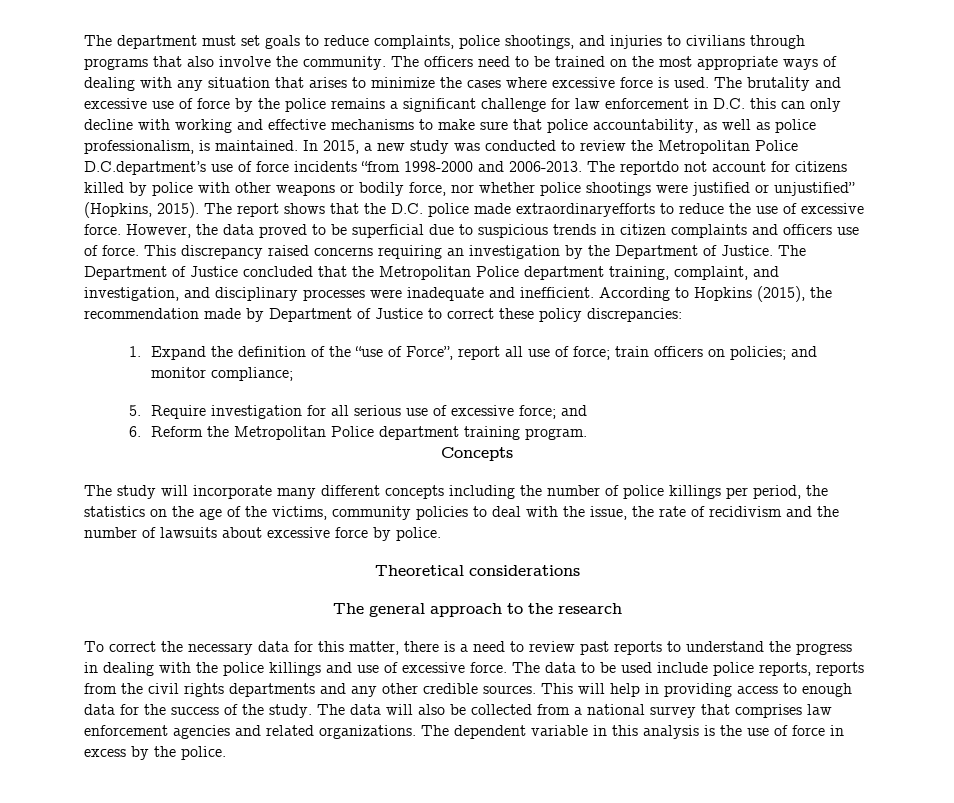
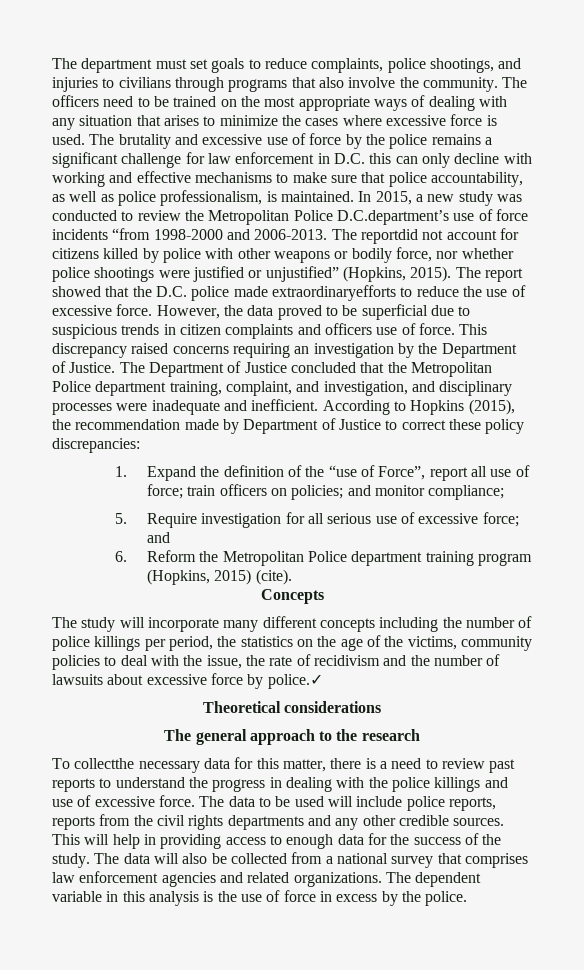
- The reportdo not account for citizens killed by police with other weapons or bodily force, nor whether police shootings were justified or unjustified” (Hopkins, 2015).
+ The reportdid not account for citizens killed by police with other weapons or bodily force, nor whether police shootings were justified or unjustified” (Hopkins, 2015).
- The report shows that the D.C. police made extraordinaryefforts to reduce the use of excessive force.
+ The report showed that the D.C. police made extraordinaryefforts to reduce the use of excessive force.
- 6. Reform the Metropolitan Police department training program.
+ 6. Reform the Metropolitan Police department training program (Hopkins, 2015) (cite).
- The study will incorporate many different concepts including the number of police killings per period, the statistics on the age of the victims, community policies to deal with the issue, the rate of recidivism and the number of lawsuits about excessive force by police.
+ The study will incorporate many different concepts including the number of police killings per period, the statistics on the age of the victims, community policies to deal with the issue, the rate of recidivism and the number of lawsuits about excessive force by police.✓
- To correct the necessary data for this matter, there is a need to review past reports to understand the progress in dealing with the police killings and use of excessive force.
+ To collectthe necessary data for this matter, there is a need to review past reports to understand the progress in dealing with the police killings and use of excessive force.
- The data to be used include police reports, reports from the civil rights departments and any other credible sources.
+ The data to be used will include police reports, reports from the civil rights departments and any other credible sources.

